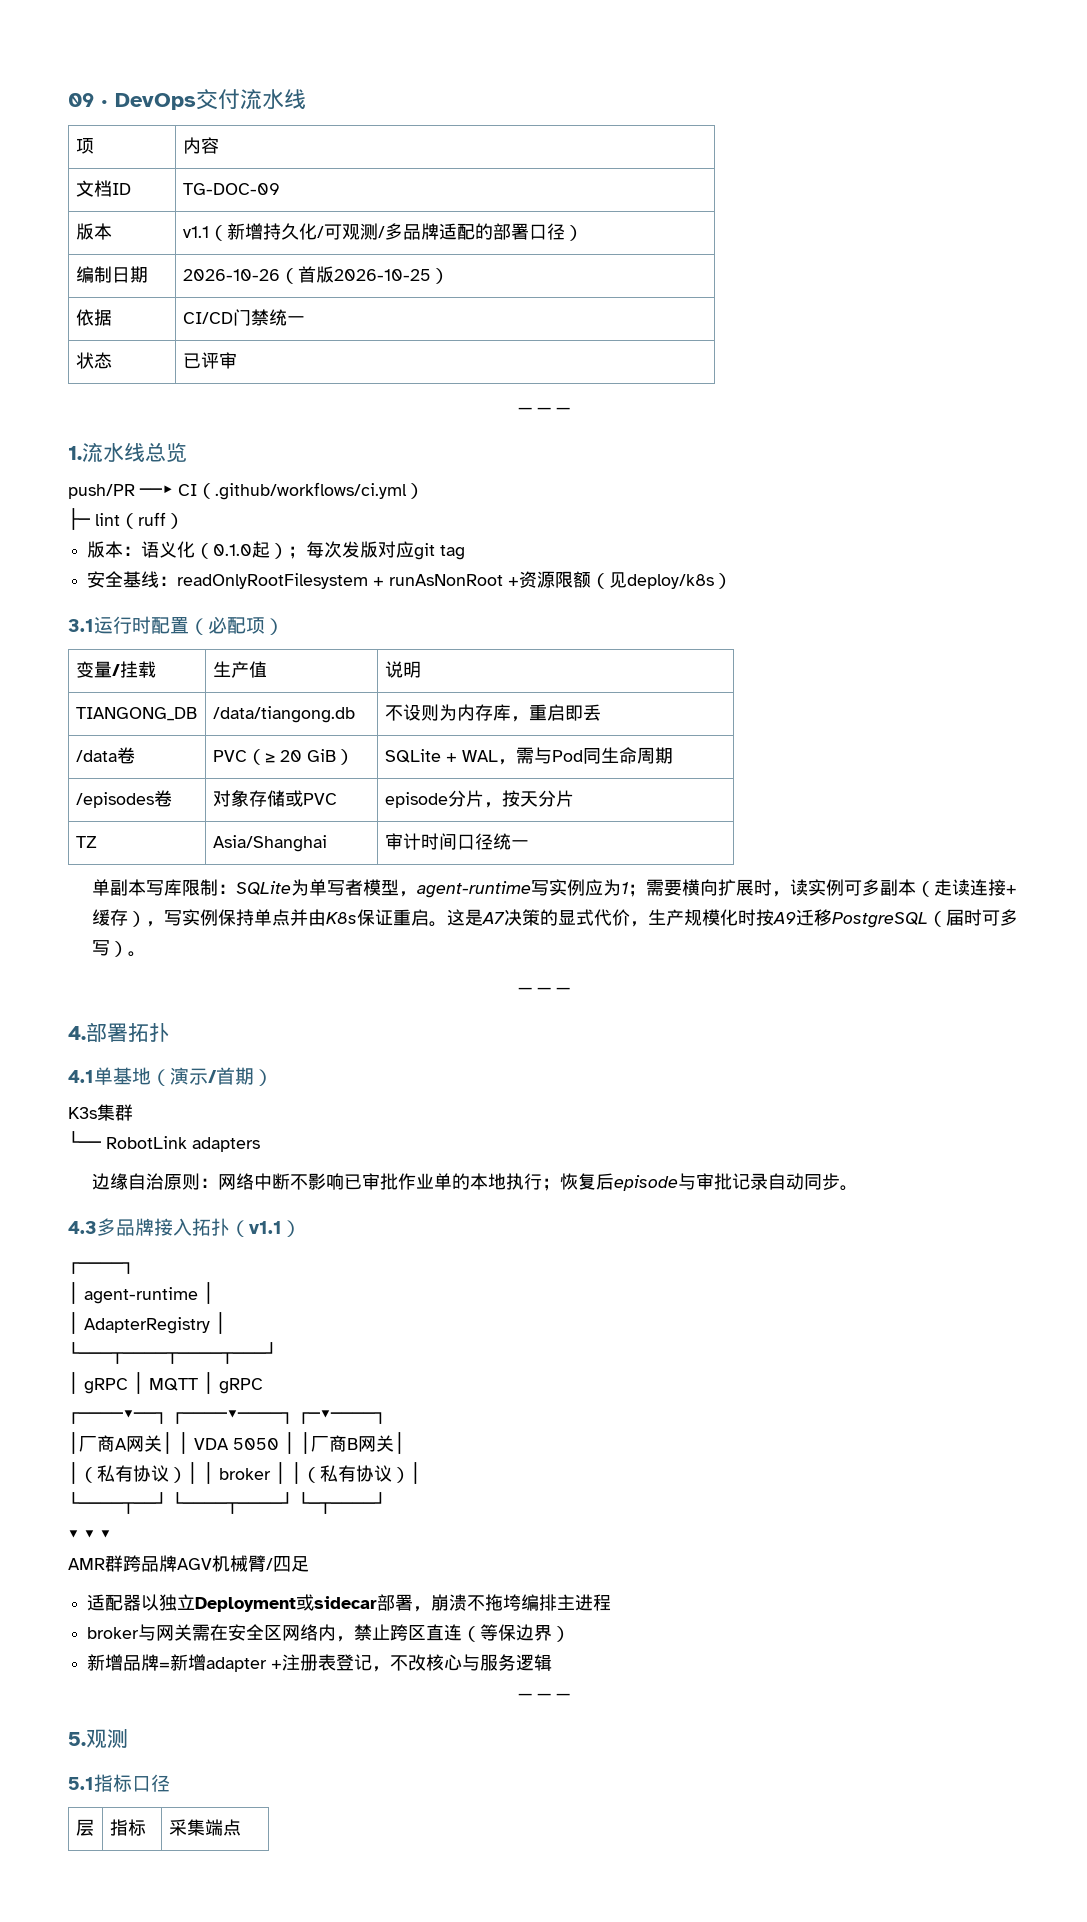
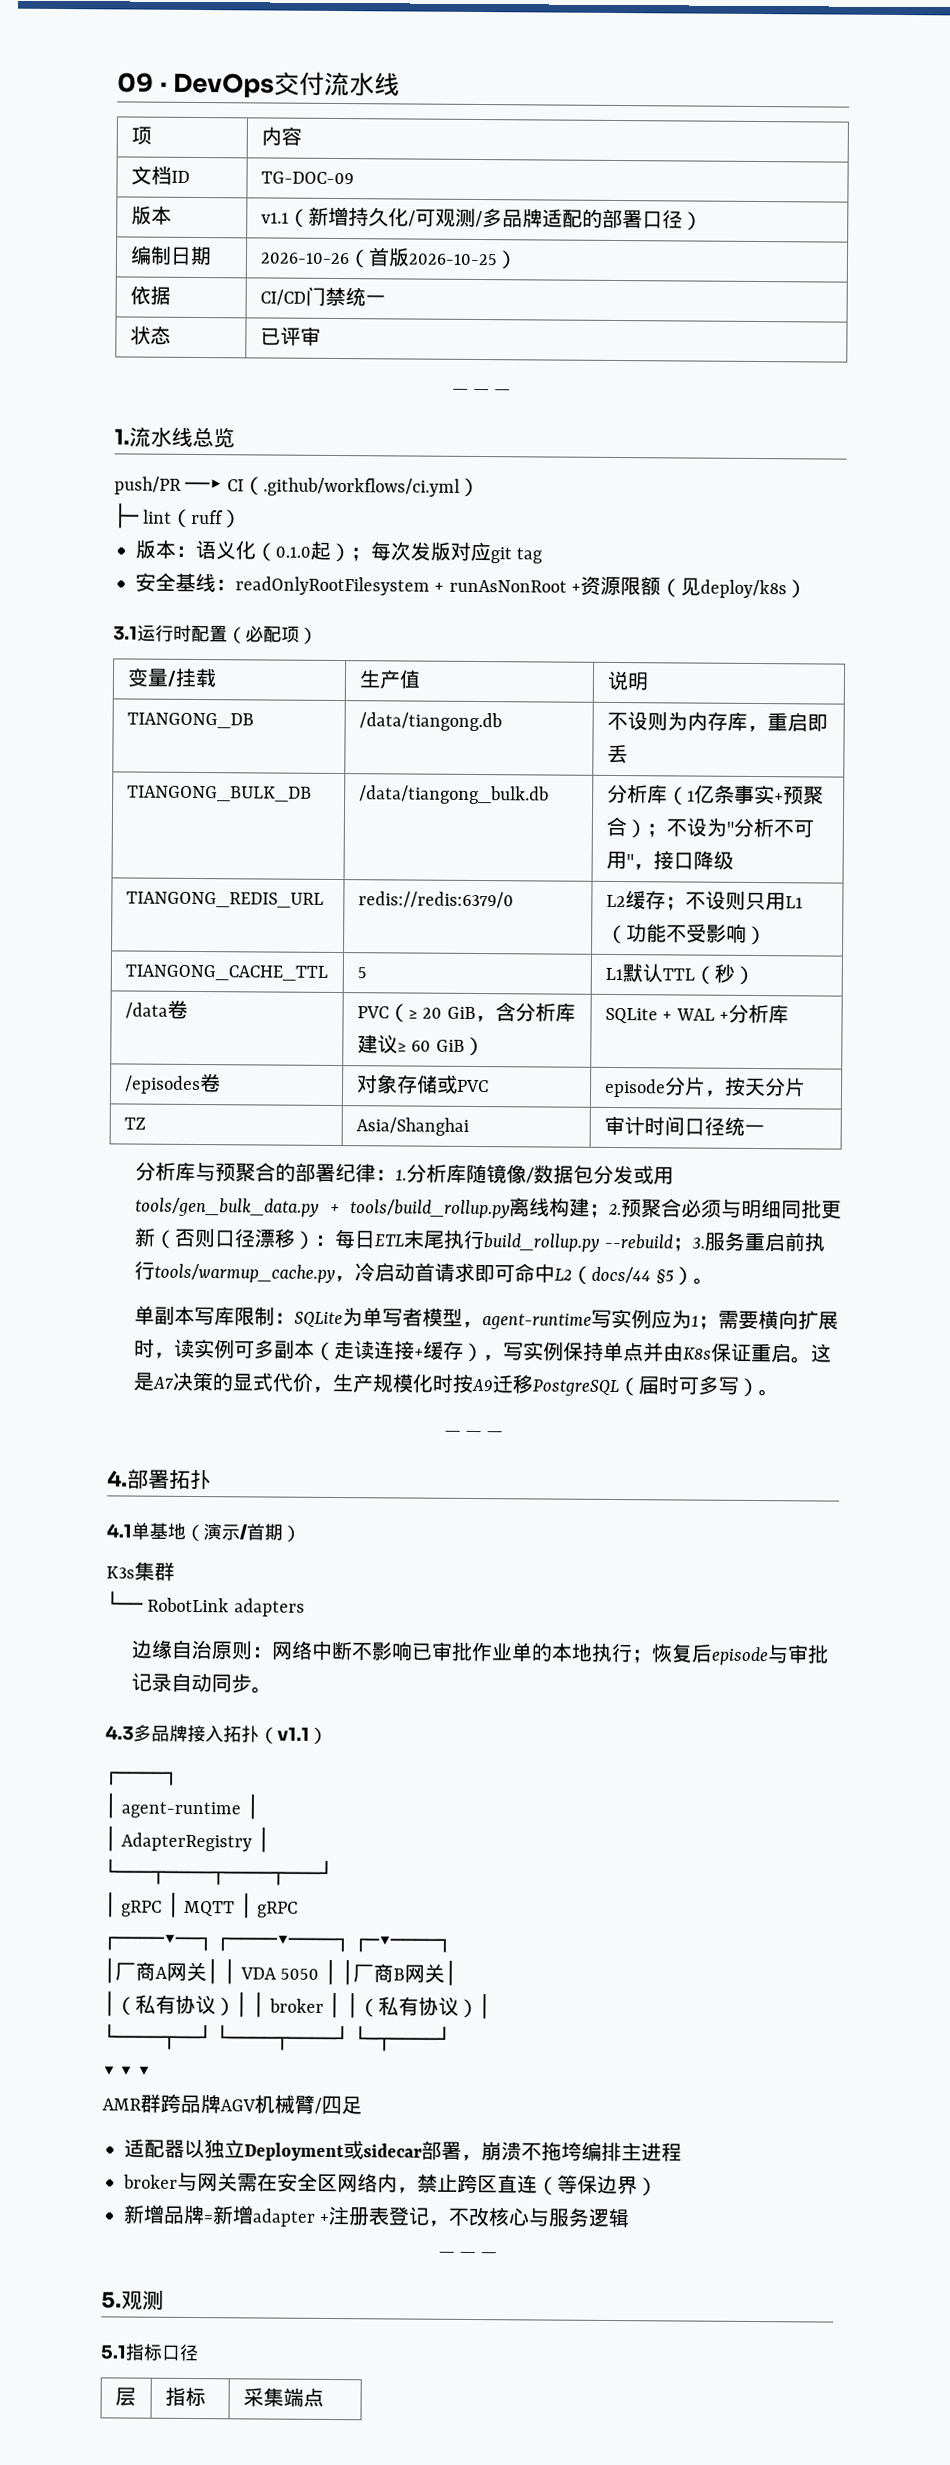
+ TIANGONG_BULK_DB | /data/tiangong_bulk.db | 分析库（1亿条事实+预聚合）；不设为"分析不可用"，接口降级
+ TIANGONG_REDIS_URL | redis://redis:6379/0 | L2缓存；不设则只用L1（功能不受影响）
+ TIANGONG_CACHE_TTL | 5 | L1默认TTL（秒）
- /data卷 | PVC（≥ 20 GiB） | SQLite + WAL，需与Pod同生命周期
+ /data卷 | PVC（≥ 20 GiB，含分析库建议≥ 60 GiB） | SQLite + WAL +分析库
+ 分析库与预聚合的部署纪律：1.分析库随镜像/数据包分发或用tools/gen_bulk_data.py + tools/build_rollup.py离线构建；2.预聚合必须与明细同批更新（否则口径漂移）：每日ETL末尾执行build_rollup.py --rebuild；3.服务重启前执行tools/warmup_cache.py，冷启动首请求即可命中L2（docs/44 §5）。

